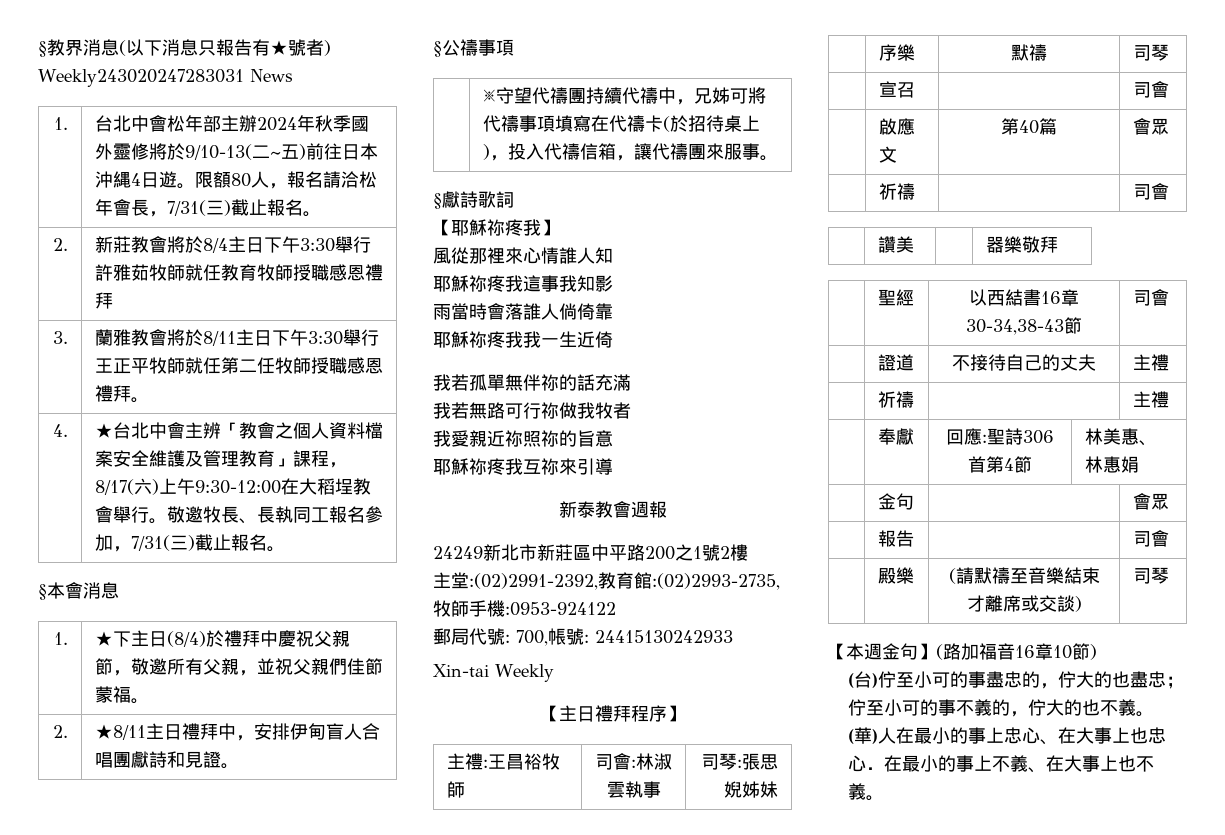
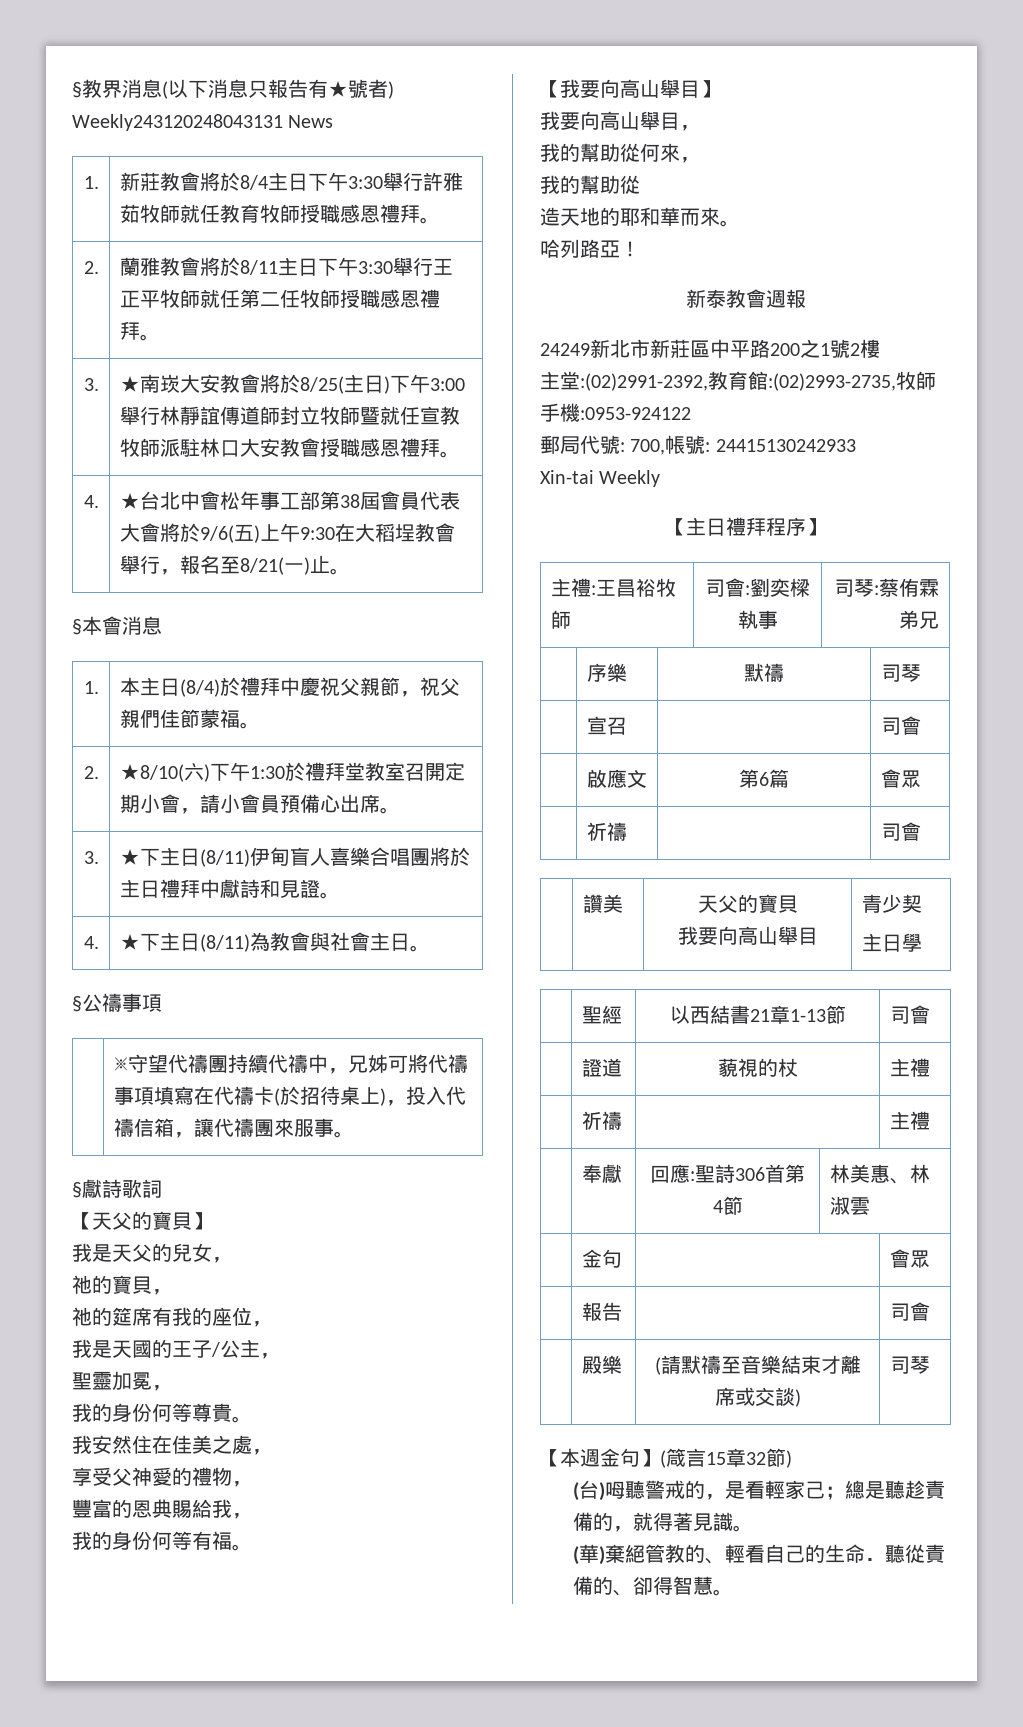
- §教界消息(以下消息只報告有★號者) Weekly243020247283031 News
+ §教界消息(以下消息只報告有★號者) Weekly243120248043131 News
- 1. | 台北中會松年部主辦2024年秋季國外靈修將於9/10-13(二~五)前往日本沖縄4日遊。限額80人，報名請洽松年會長，7/31(三)截止報名。
- 2. | 新莊教會將於8/4主日下午3:30舉行許雅茹牧師就任教育牧師授職感恩禮拜
- 3. | 蘭雅教會將於8/11主日下午3:30舉行王正平牧師就任第二任牧師授職感恩禮拜。
+ 1. | 新莊教會將於8/4主日下午3:30舉行許雅茹牧師就任教育牧師授職感恩禮拜。
+ 2. | 蘭雅教會將於8/11主日下午3:30舉行王正平牧師就任第二任牧師授職感恩禮拜。
- 4. | ★台北中會主辨「教會之個人資料檔案安全維護及管理教育」課程，8/17(六)上午9:30-12:00在大稻埕教會舉行。敬邀牧長、長執同工報名參加，7/31(三)截止報名。
+ 3. | ★南崁大安教會將於8/25(主日)下午3:00舉行林靜誼傳道師封立牧師暨就任宣教牧師派駐林口大安教會授職感恩禮拜。
+ 4. | ★台北中會松年事工部第38屆會員代表大會將於9/6(五)上午9:30在大稻埕教會舉行，報名至8/21(一)止。
- 1. | ★下主日(8/4)於禮拜中慶祝父親節，敬邀所有父親，並祝父親們佳節蒙福。
+ 1. | 本主日(8/4)於禮拜中慶祝父親節，祝父親們佳節蒙福。
- 2. | ★8/11主日禮拜中，安排伊甸盲人合唱團獻詩和見證。
+ 2. | ★8/10(六)下午1:30於禮拜堂教室召開定期小會，請小會員預備心出席。
+ 3. | ★下主日(8/11)伊甸盲人喜樂合唱團將於主日禮拜中獻詩和見證。
+ 4. | ★下主日(8/11)為教會與社會主日。
- 【耶穌祢疼我】
- 風從那裡來心情誰人知
- 耶穌祢疼我這事我知影
- 雨當時會落誰人倘倚靠
- 耶穌祢疼我我一生近倚
- 我若孤單無伴祢的話充滿
- 我若無路可行祢做我牧者
- 我愛親近祢照祢的旨意
- 耶穌祢疼我互祢來引導
+ 【天父的寶貝】
+ 我是天父的兒女，
+ 祂的寶貝，
+ 祂的筵席有我的座位，
+ 我是天國的王子/公主，
+ 聖靈加冕，
+ 我的身份何等尊貴。
+ 我安然住在佳美之處，
+ 享受父神愛的禮物，
+ 豐富的恩典賜給我，
+ 我的身份何等有福。
+ 【我要向高山舉目】
+ 我要向高山舉目，
+ 我的幫助從何來，
+ 我的幫助從
+ 造天地的耶和華而來。
+ 哈列路亞！
- 主禮:王昌裕牧師 | 司會:林淑雲執事 | 司琴:張思婗姊妹
+ 主禮:王昌裕牧師 | 司會:劉奕樑執事 | 司琴:蔡侑霖弟兄
- | 啟應文 | 第40篇 | 會眾
+ | 啟應文 | 第6篇 | 會眾
- | 讚美 | | 器樂敬拜
+ | 讚美 | 天父的寶貝
+ 我要向高山舉目 | 青少契
+ 主日學
- | 聖經 | 以西結書16章30-34,38-43節 | 司會
+ | 聖經 | 以西結書21章1-13節 | 司會
- | 證道 | 不接待自己的丈夫 | 主禮
+ | 證道 | 藐視的杖 | 主禮
- | 奉獻 | 回應:聖詩306首第4節 | 林美惠、林惠娟
+ | 奉獻 | 回應:聖詩306首第4節 | 林美惠、林淑雲
- 【本週金句】(路加福音16章10節)
+ 【本週金句】(箴言15章32節)
- (台)佇至小可的事盡忠的，佇大的也盡忠；佇至小可的事不義的，佇大的也不義。
- (華)人在最小的事上忠心、在大事上也忠心．在最小的事上不義、在大事上也不義。
+ (台)呣聽警戒的，是看輕家己；總是聽趁責備的，就得著見識。
+ (華)棄絕管教的、輕看自己的生命．聽從責備的、卻得智慧。

